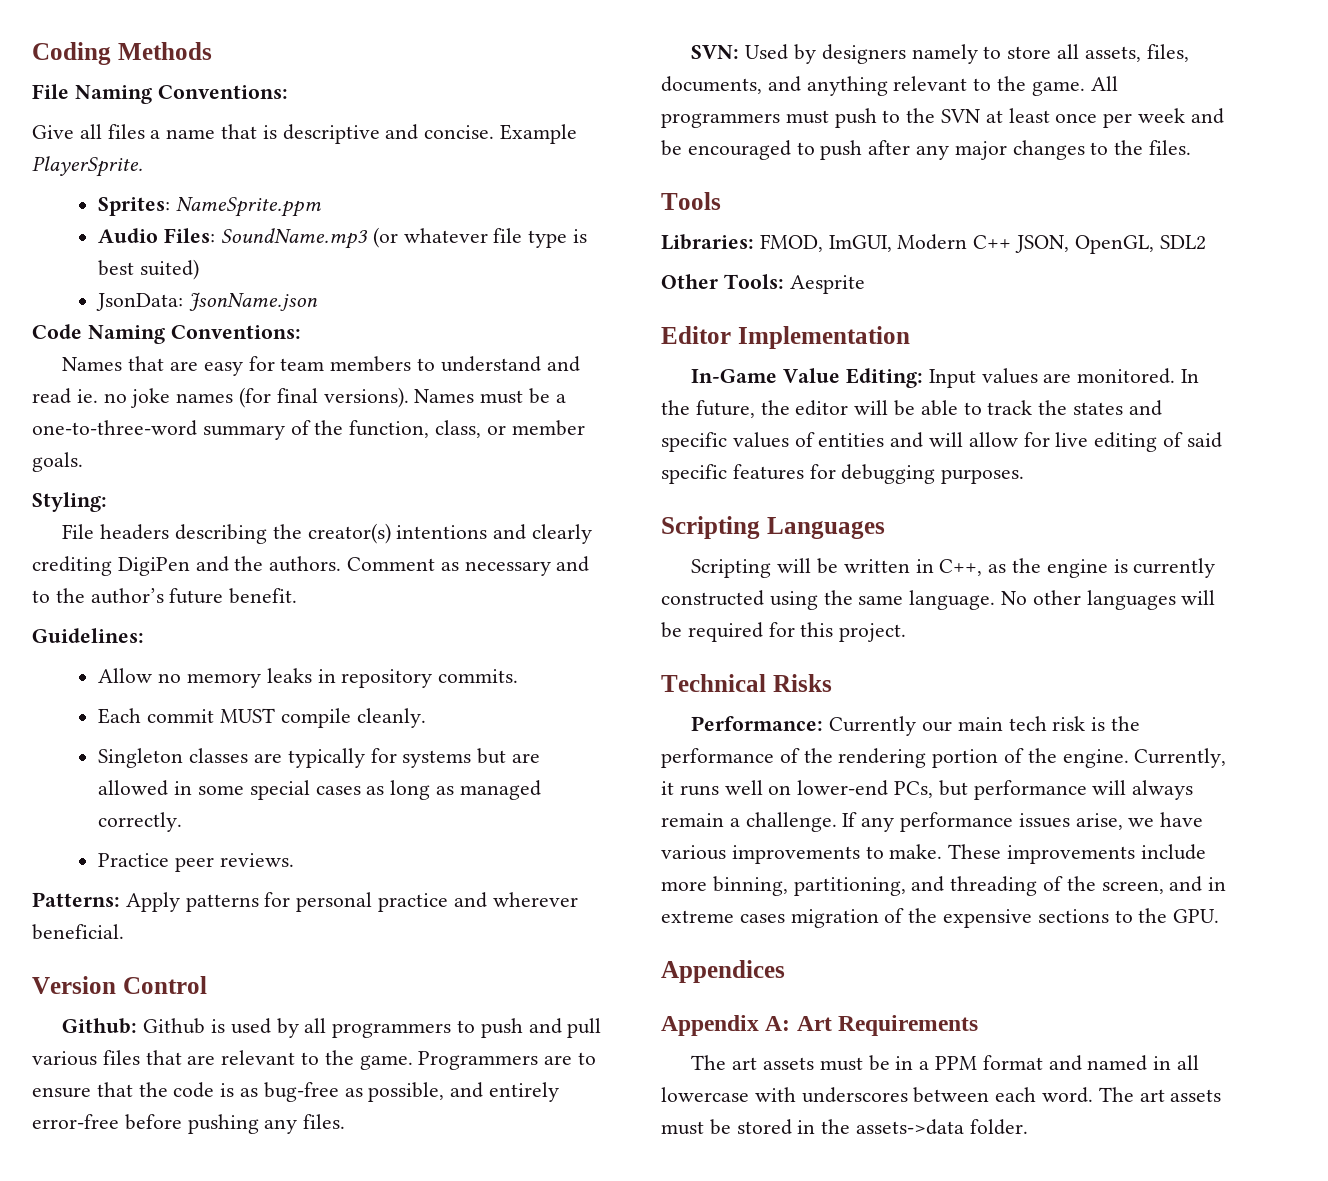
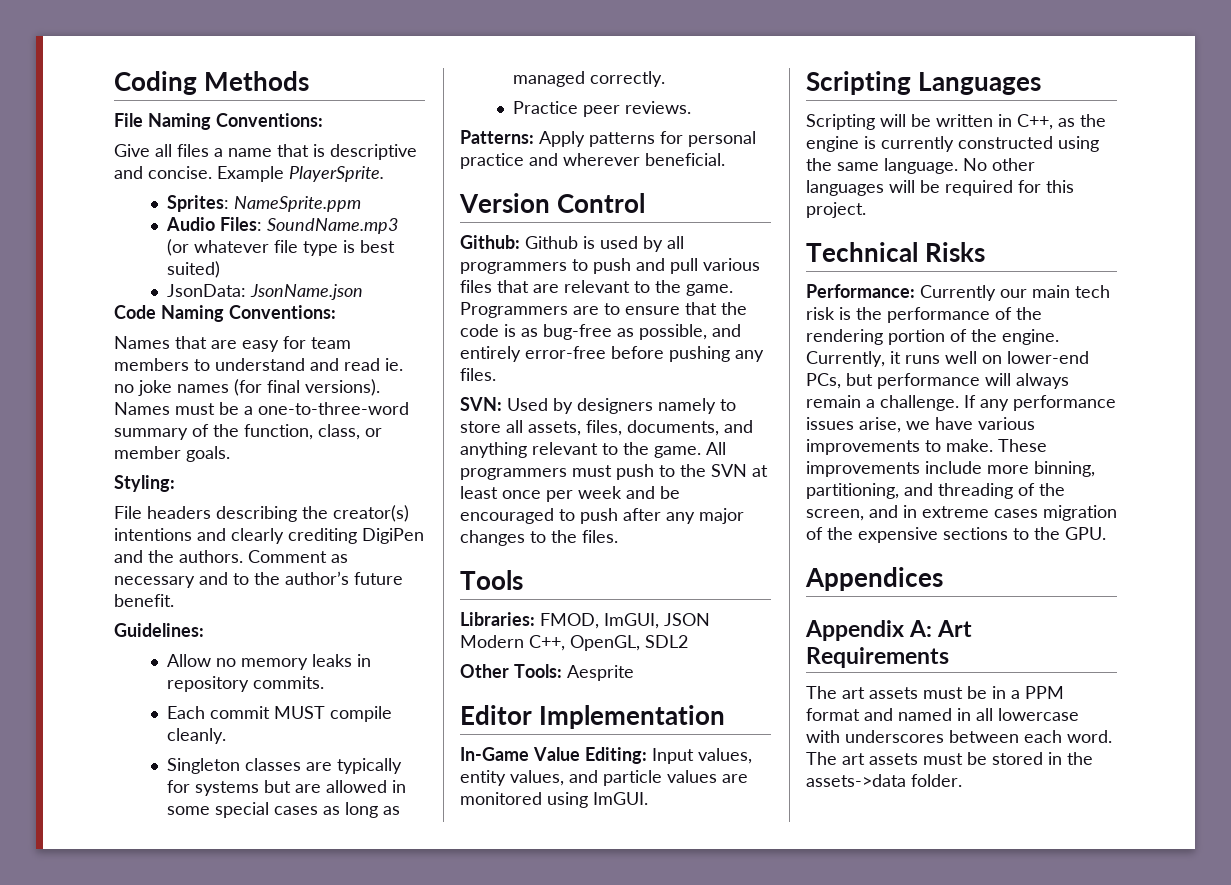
- Libraries: FMOD, ImGUI, Modern C++ JSON, OpenGL, SDL2
+ Libraries: FMOD, ImGUI, JSON Modern C++, OpenGL, SDL2
- In-Game Value Editing: Input values are monitored. In the future, the editor will be able to track the states and specific values of entities and will allow for live editing of said specific features for debugging purposes.
+ In-Game Value Editing: Input values, entity values, and particle values are monitored using ImGUI.

